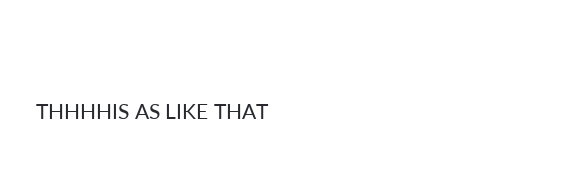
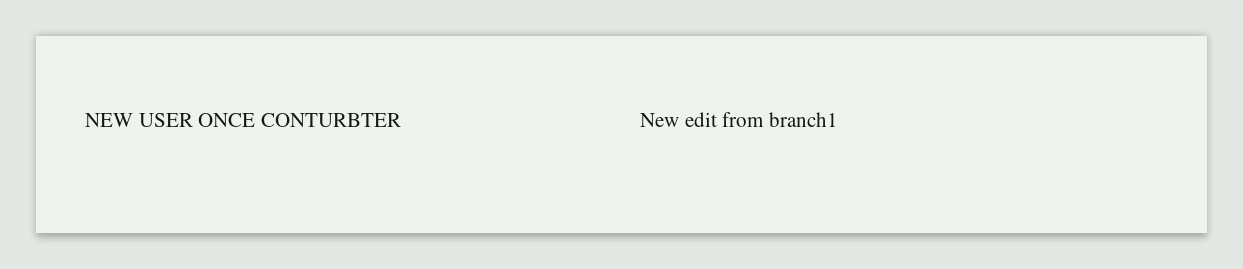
- THHHHIS AS LIKE THAT
+ NEW USER ONCE CONTURBTER
+ New edit from branch1

